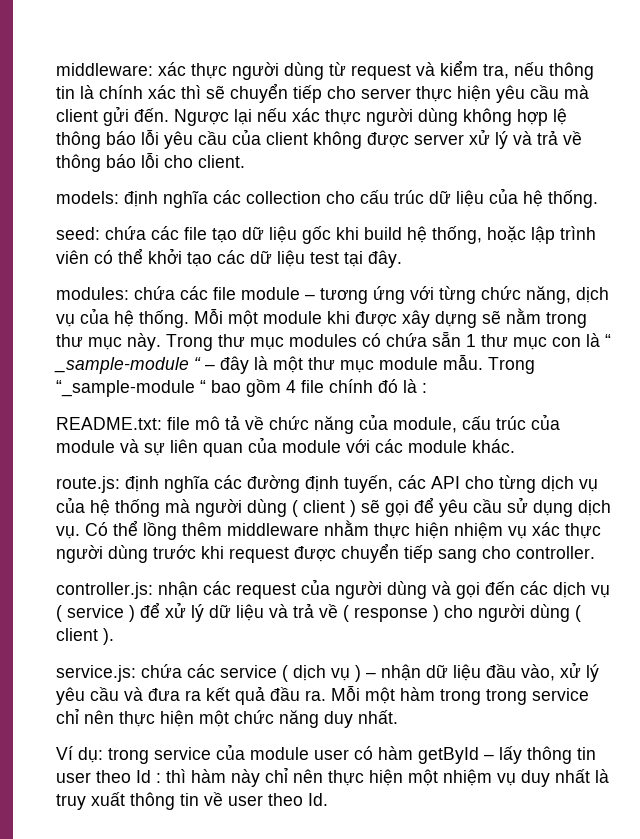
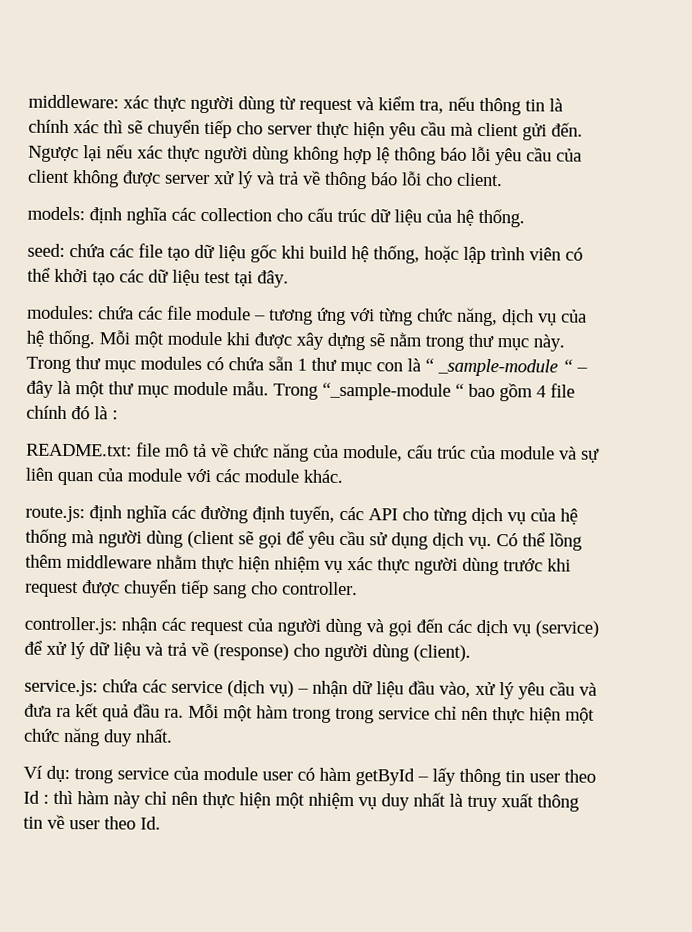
- route.js: định nghĩa các đường định tuyến, các API cho từng dịch vụ của hệ thống mà người dùng ( client ) sẽ gọi để yêu cầu sử dụng dịch vụ.
+ route.js: định nghĩa các đường định tuyến, các API cho từng dịch vụ của hệ thống mà người dùng (client sẽ gọi để yêu cầu sử dụng dịch vụ.
- controller.js: nhận các request của người dùng và gọi đến các dịch vụ ( service ) để xử lý dữ liệu và trả về ( response ) cho người dùng ( client ).
+ controller.js: nhận các request của người dùng và gọi đến các dịch vụ (service) để xử lý dữ liệu và trả về (response) cho người dùng (client).
- service.js: chứa các service ( dịch vụ ) – nhận dữ liệu đầu vào, xử lý yêu cầu và đưa ra kết quả đầu ra.
+ service.js: chứa các service (dịch vụ) – nhận dữ liệu đầu vào, xử lý yêu cầu và đưa ra kết quả đầu ra.

